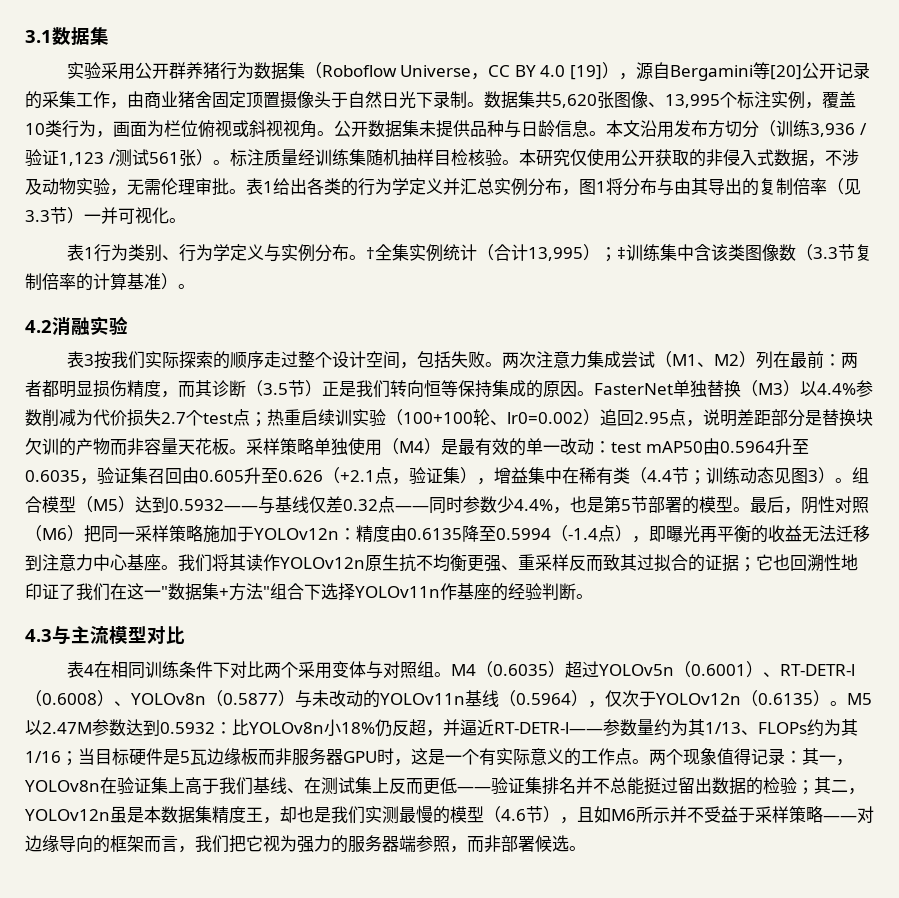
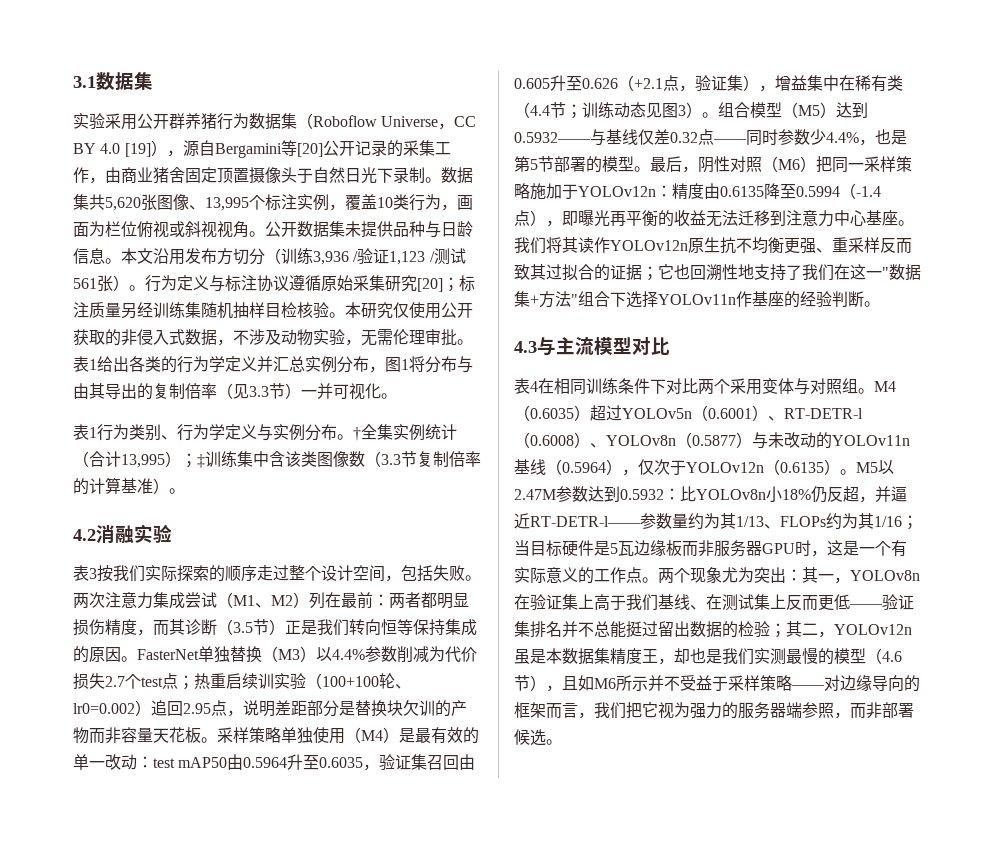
- 标注质量经训练集随机抽样目检核验。
+ 行为定义与标注协议遵循原始采集研究[20]；标注质量另经训练集随机抽样目检核验。
- 我们将其读作YOLOv12n原生抗不均衡更强、重采样反而致其过拟合的证据；它也回溯性地印证了我们在这一"数据集+方法"组合下选择YOLOv11n作基座的经验判断。
+ 我们将其读作YOLOv12n原生抗不均衡更强、重采样反而致其过拟合的证据；它也回溯性地支持了我们在这一"数据集+方法"组合下选择YOLOv11n作基座的经验判断。
- 两个现象值得记录：
+ 两个现象尤为突出：

